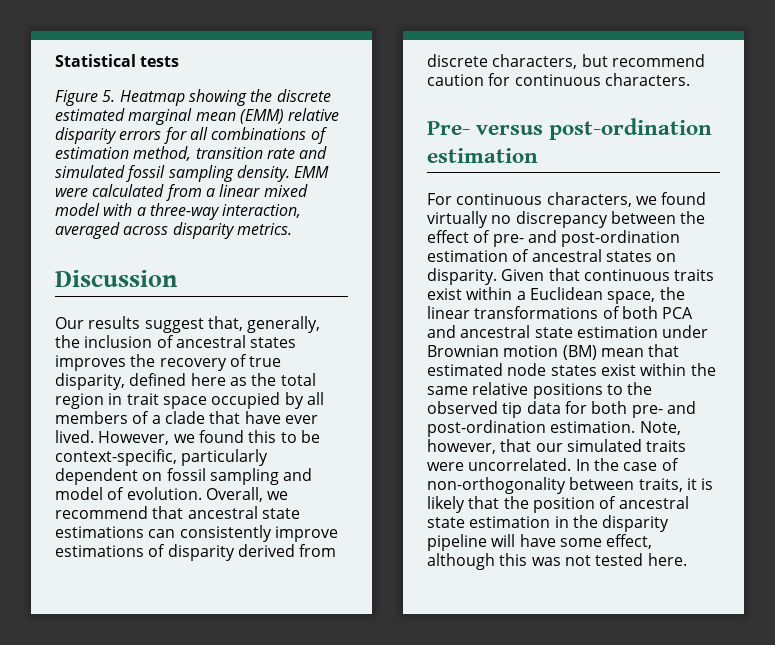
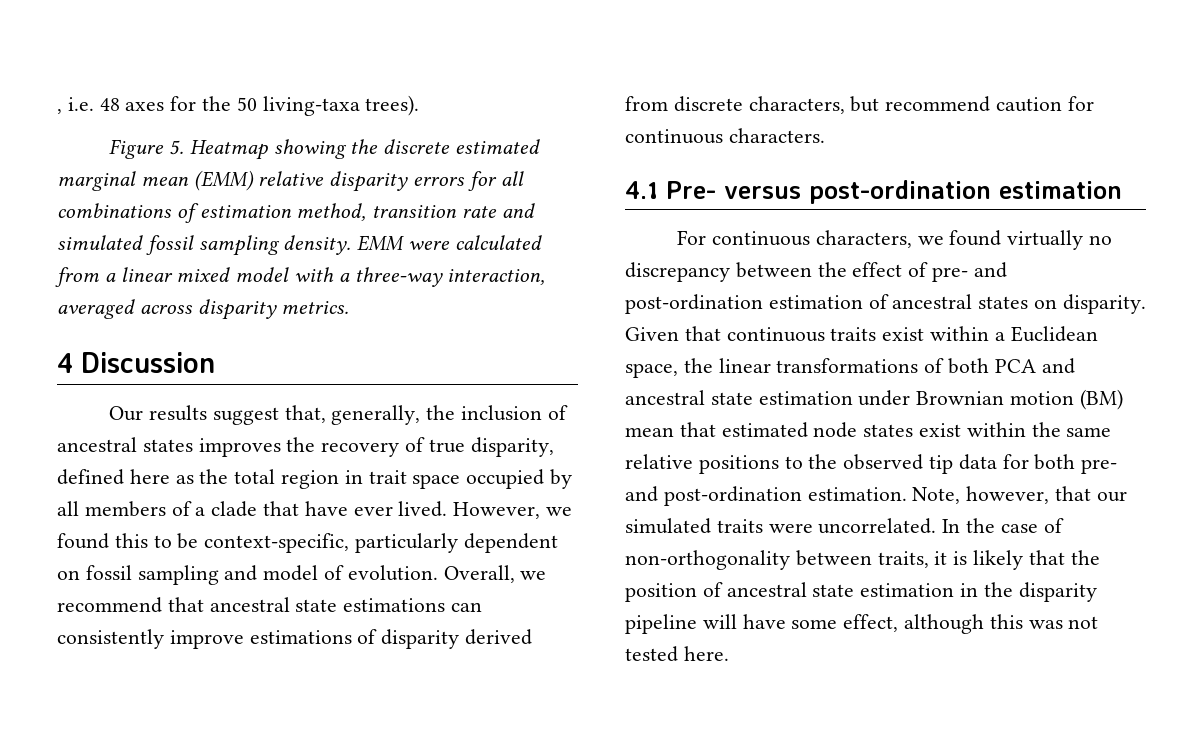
- Statistical tests
+ , i.e. 48 axes for the 50 living-taxa trees).
- Discussion
+ 4 Discussion
- Pre- versus post-ordination estimation
+ 4.1 Pre- versus post-ordination estimation

